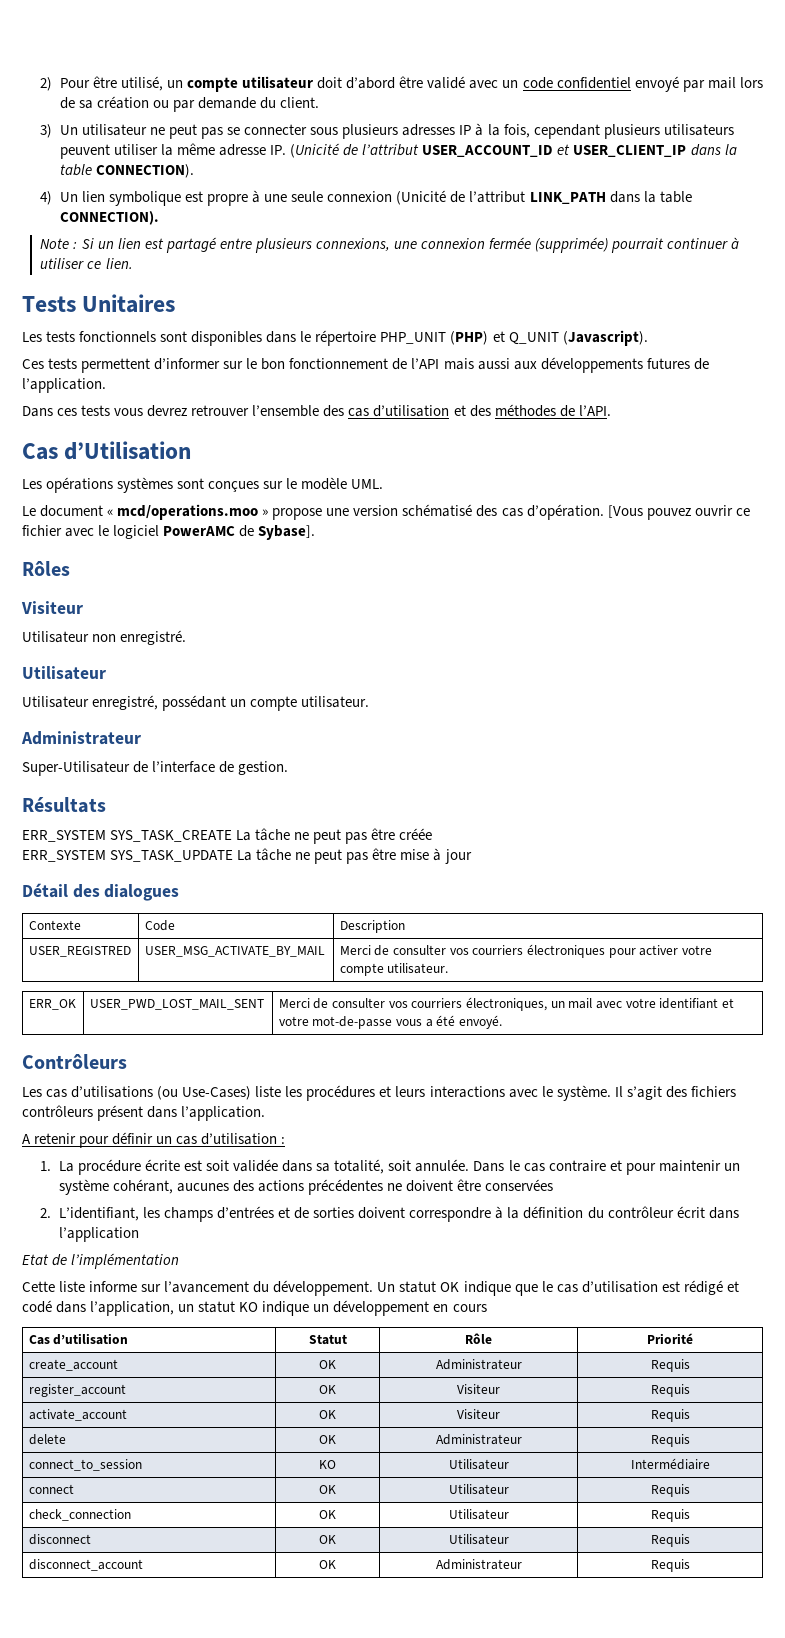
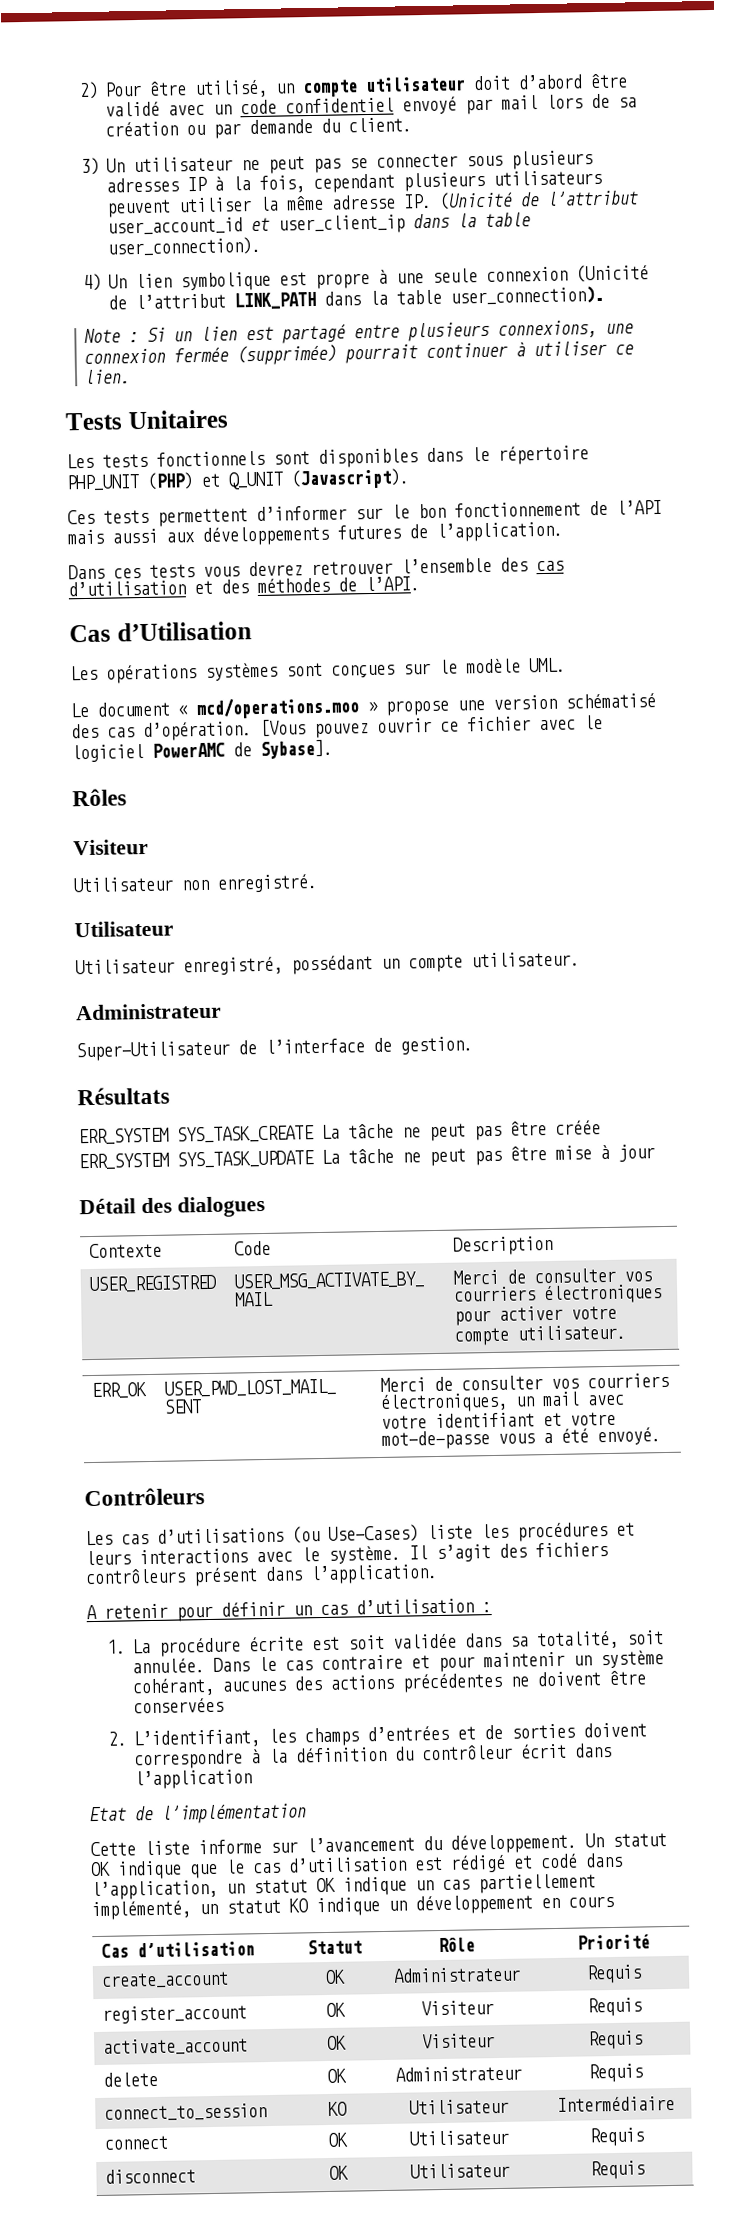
- 3) Un utilisateur ne peut pas se connecter sous plusieurs adresses IP à la fois, cependant plusieurs utilisateurs peuvent utiliser la même adresse IP. (Unicité de l’attribut USER_ACCOUNT_ID et USER_CLIENT_IP dans la table CONNECTION).
+ 3) Un utilisateur ne peut pas se connecter sous plusieurs adresses IP à la fois, cependant plusieurs utilisateurs peuvent utiliser la même adresse IP. (Unicité de l’attribut user_account_id et user_client_ip dans la table user_connection).
- 4) Un lien symbolique est propre à une seule connexion (Unicité de l’attribut LINK_PATH dans la table CONNECTION).
+ 4) Un lien symbolique est propre à une seule connexion (Unicité de l’attribut LINK_PATH dans la table user_connection).
- Un statut OK indique que le cas d’utilisation est rédigé et codé dans l’application, un statut KO indique un développement en cours
+ Un statut OK indique que le cas d’utilisation est rédigé et codé dans l’application, un statut OK indique un cas partiellement implémenté, un statut KO indique un développement en cours
- check_connection | OK | Utilisateur | Requis
- disconnect_account | OK | Administrateur | Requis

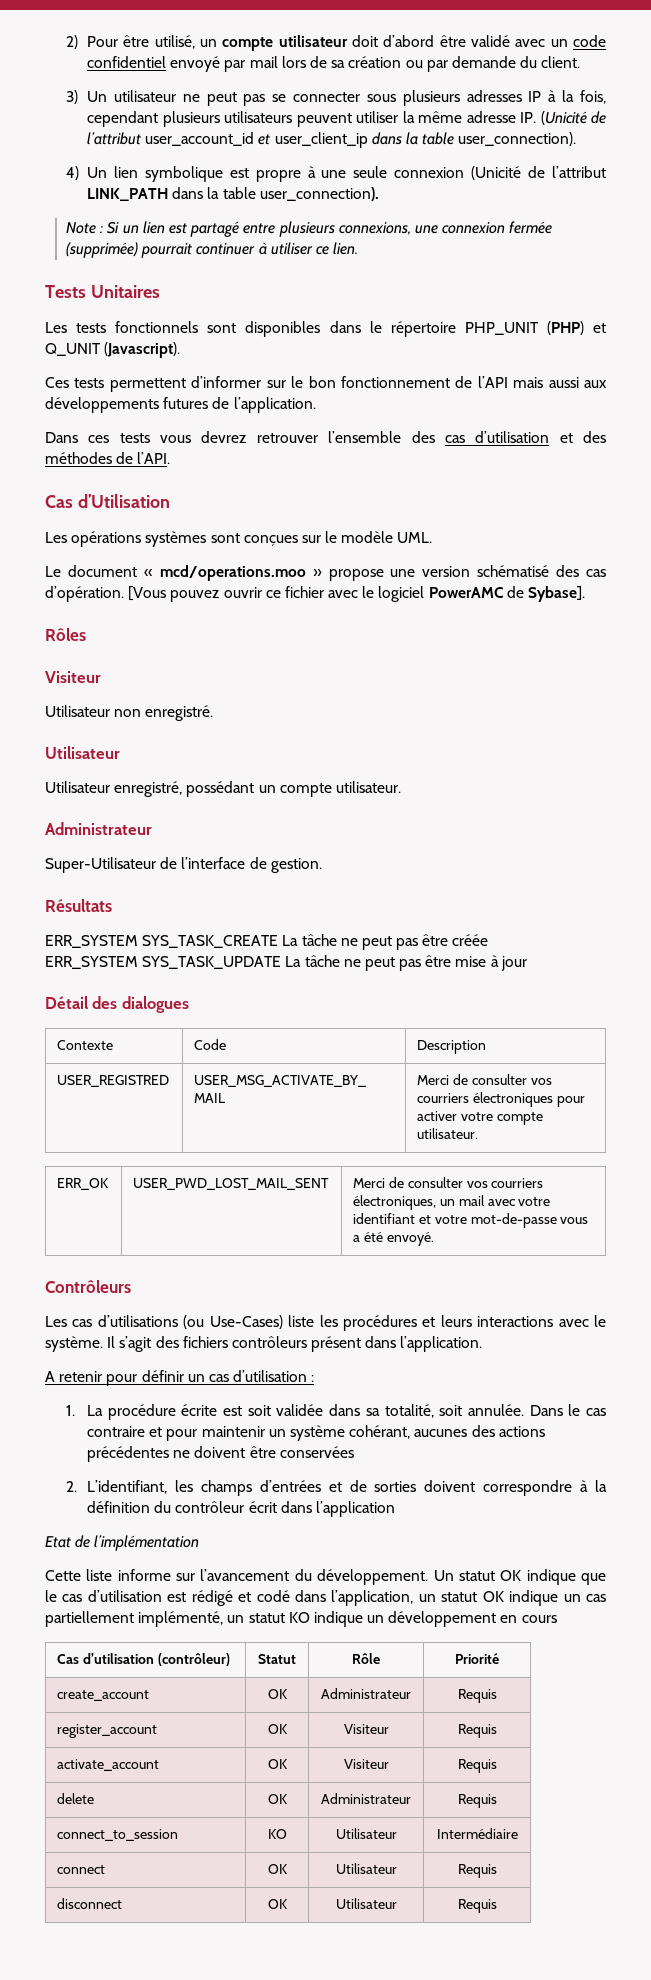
- Cas d’utilisation | Statut | Rôle | Priorité
+ Cas d’utilisation (contrôleur) | Statut | Rôle | Priorité

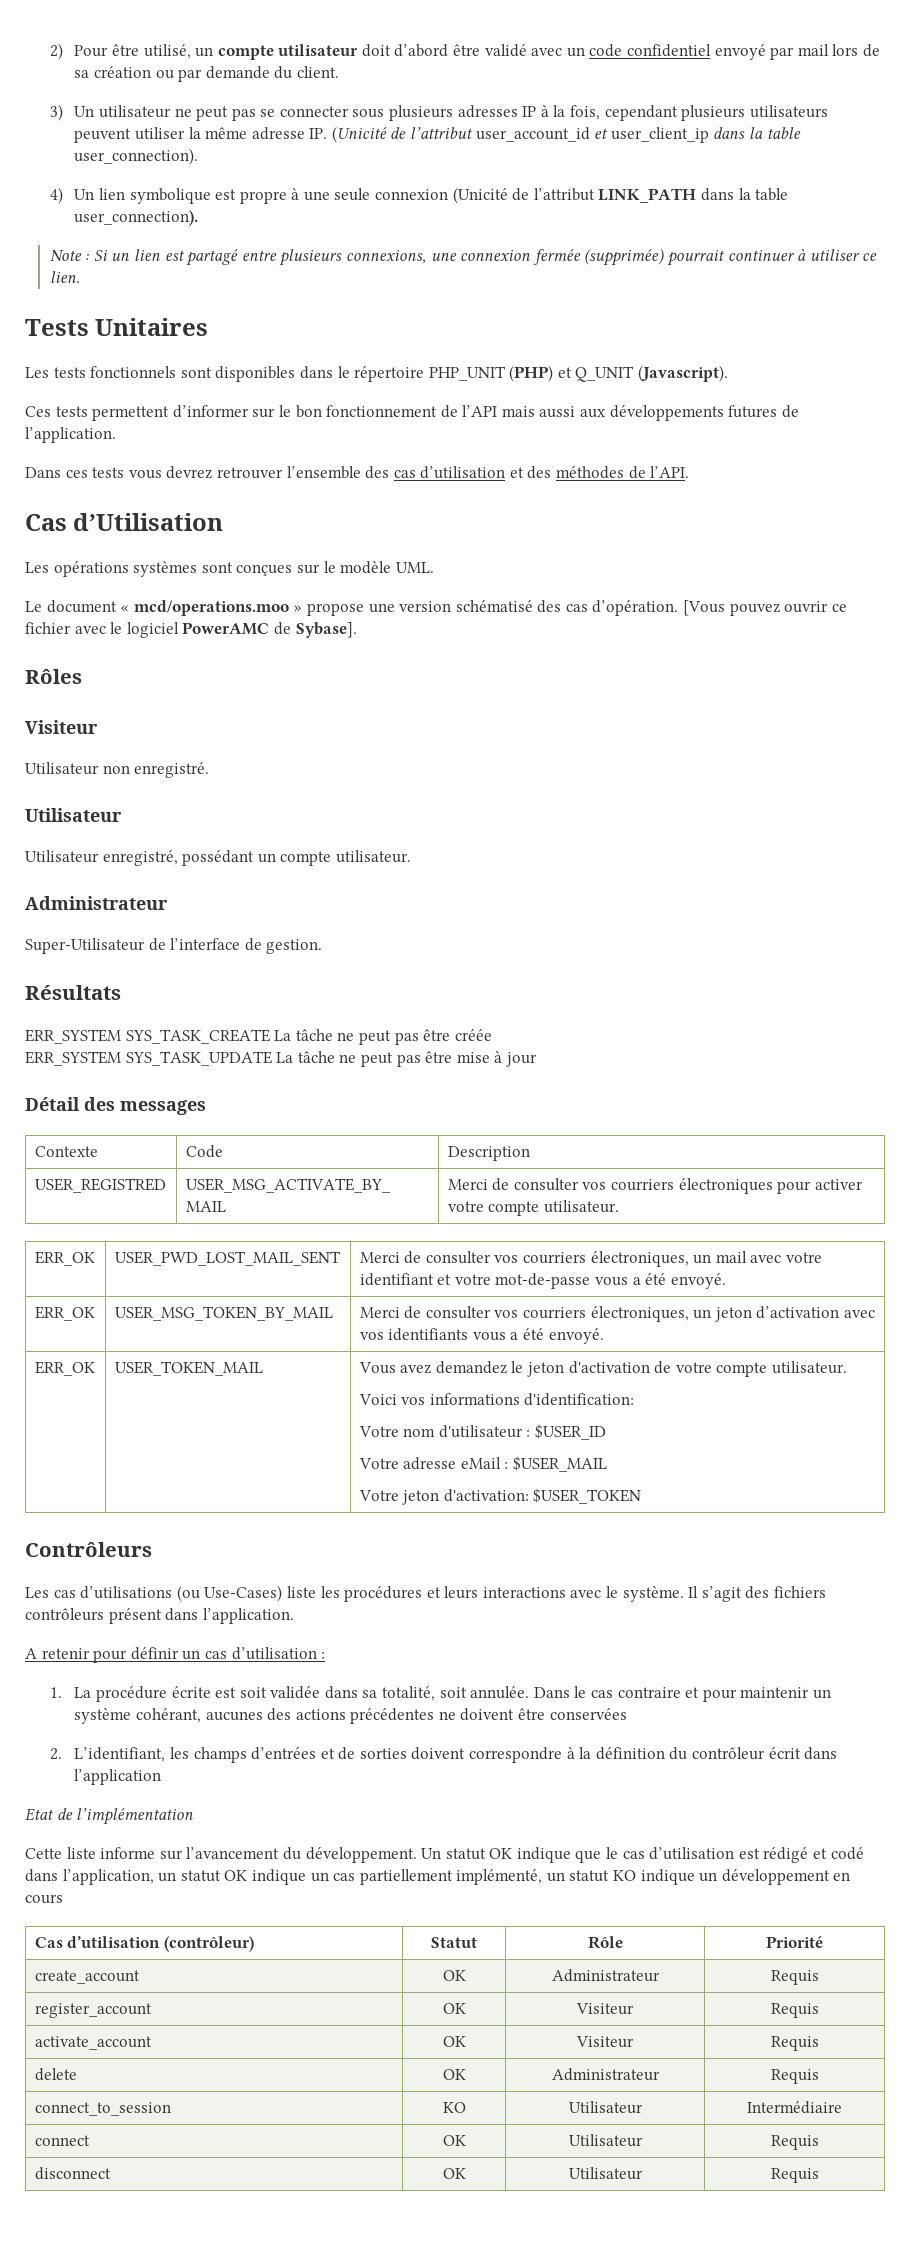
- Détail des dialogues
+ Détail des messages
+ ERR_OK | USER_MSG_TOKEN_BY_MAIL | Merci de consulter vos courriers électroniques, un jeton d’activation avec vos identifiants vous a été envoyé.
+ ERR_OK | USER_TOKEN_MAIL | Vous avez demandez le jeton d'activation de votre compte utilisateur.
+ Voici vos informations d'identification:
+ Votre nom d'utilisateur : $USER_ID
+ Votre adresse eMail : $USER_MAIL
+ Votre jeton d'activation: $USER_TOKEN

